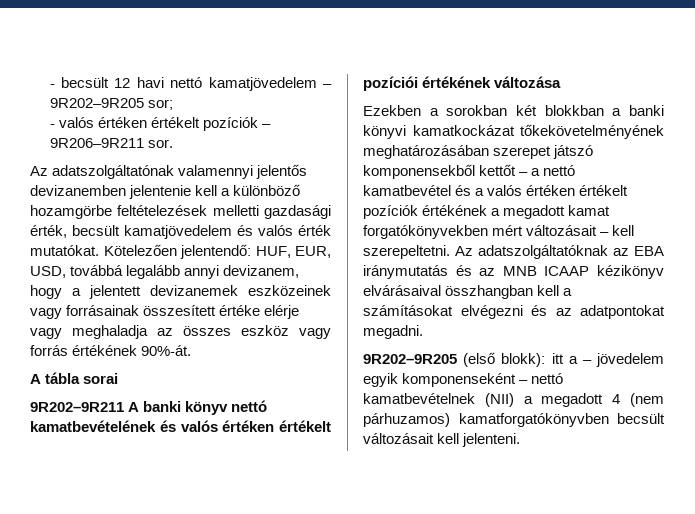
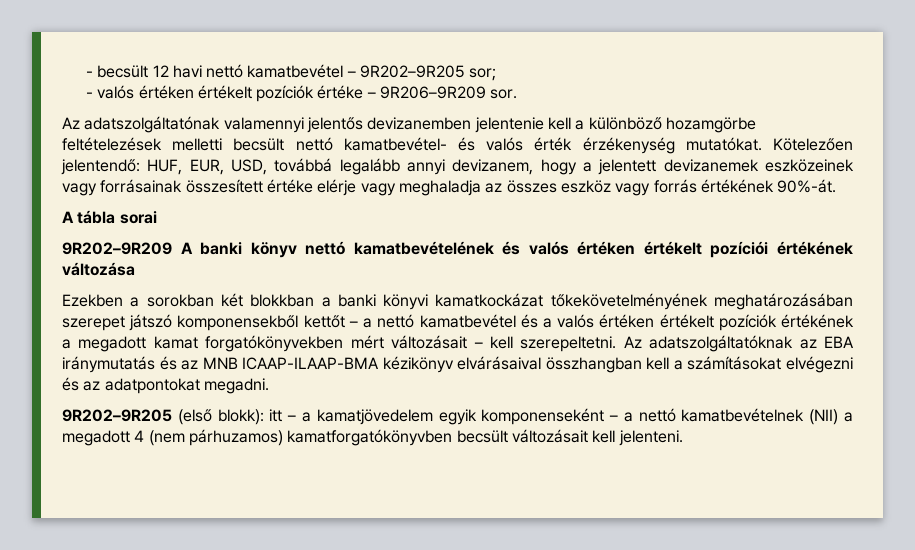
- - becsült 12 havi nettó kamatjövedelem – 9R202–9R205 sor;
+ - becsült 12 havi nettó kamatbevétel – 9R202–9R205 sor;
- - valós értéken értékelt pozíciók – 9R206–9R211 sor.
+ - valós értéken értékelt pozíciók értéke – 9R206–9R209 sor.
- Az adatszolgáltatónak valamennyi jelentős devizanemben jelentenie kell a különböző hozamgörbe feltételezések melletti gazdasági érték, becsült kamatjövedelem és valós érték mutatókat.
+ Az adatszolgáltatónak valamennyi jelentős devizanemben jelentenie kell a különböző hozamgörbe feltételezések melletti becsült nettó kamatbevétel- és valós érték érzékenység mutatókat.
- 9R202–9R211 A banki könyv nettó kamatbevételének és valós értéken értékelt pozíciói értékének változása
+ 9R202–9R209 A banki könyv nettó kamatbevételének és valós értéken értékelt pozíciói értékének változása
- Az adatszolgáltatóknak az EBA iránymutatás és az MNB ICAAP kézikönyv elvárásaival összhangban kell a számításokat elvégezni és az adatpontokat megadni.
+ Az adatszolgáltatóknak az EBA iránymutatás és az MNB ICAAP-ILAAP-BMA kézikönyv elvárásaival összhangban kell a számításokat elvégezni és az adatpontokat megadni.
- 9R202–9R205 (első blokk): itt a – jövedelem egyik komponenseként – nettó kamatbevételnek (NII) a megadott 4 (nem párhuzamos) kamatforgatókönyvben becsült változásait kell jelenteni.
+ 9R202–9R205 (első blokk): itt – a kamatjövedelem egyik komponenseként – a nettó kamatbevételnek (NII) a megadott 4 (nem párhuzamos) kamatforgatókönyvben becsült változásait kell jelenteni.

